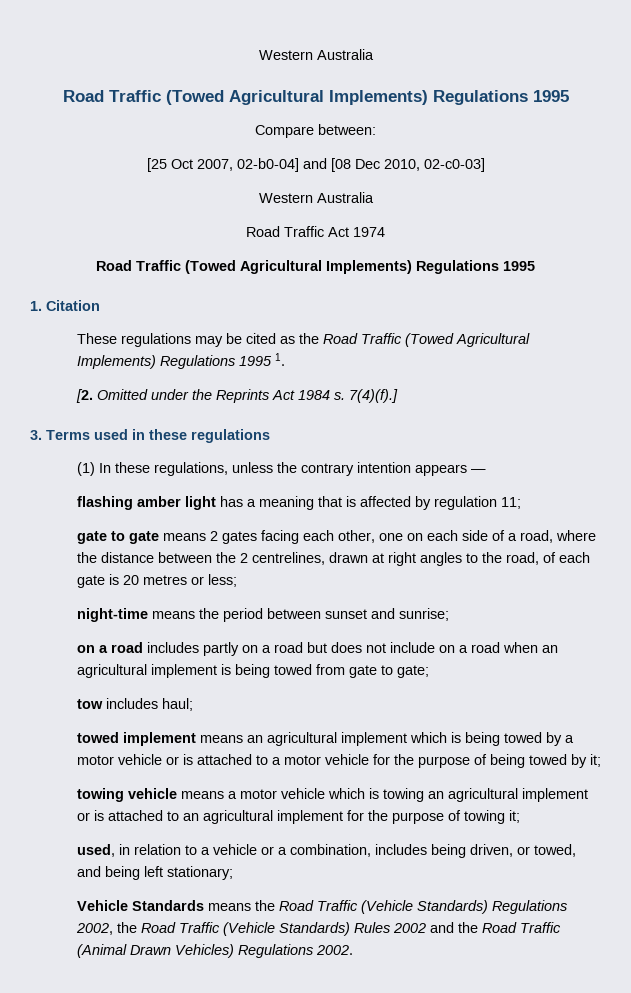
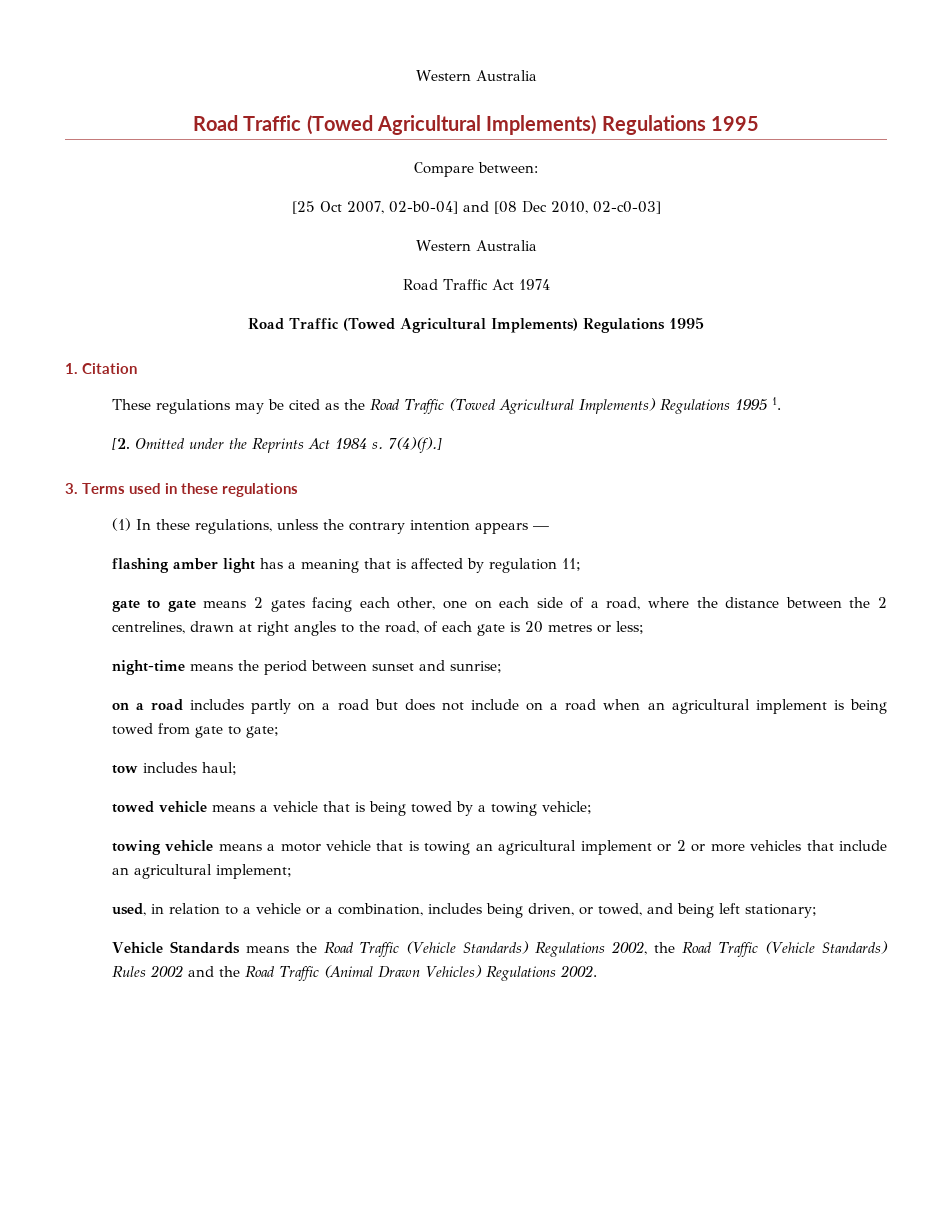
- towed implement means an agricultural implement which is being towed by a motor vehicle or is attached to a motor vehicle for the purpose of being towed by it;
+ towed vehicle means a vehicle that is being towed by a towing vehicle;
- towing vehicle means a motor vehicle which is towing an agricultural implement or is attached to an agricultural implement for the purpose of towing it;
+ towing vehicle means a motor vehicle that is towing an agricultural implement or 2 or more vehicles that include an agricultural implement;

